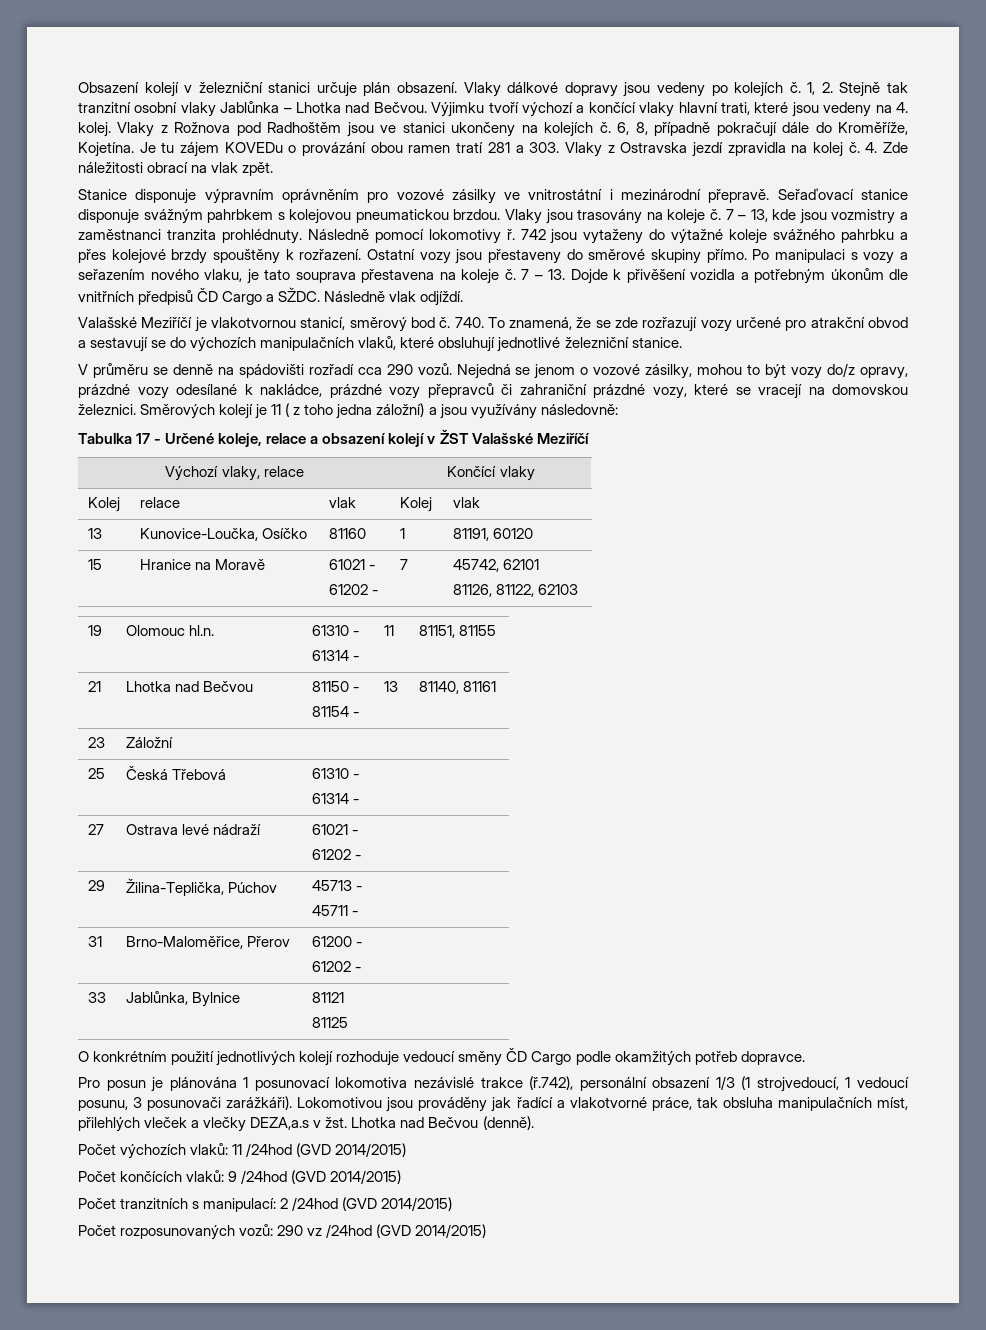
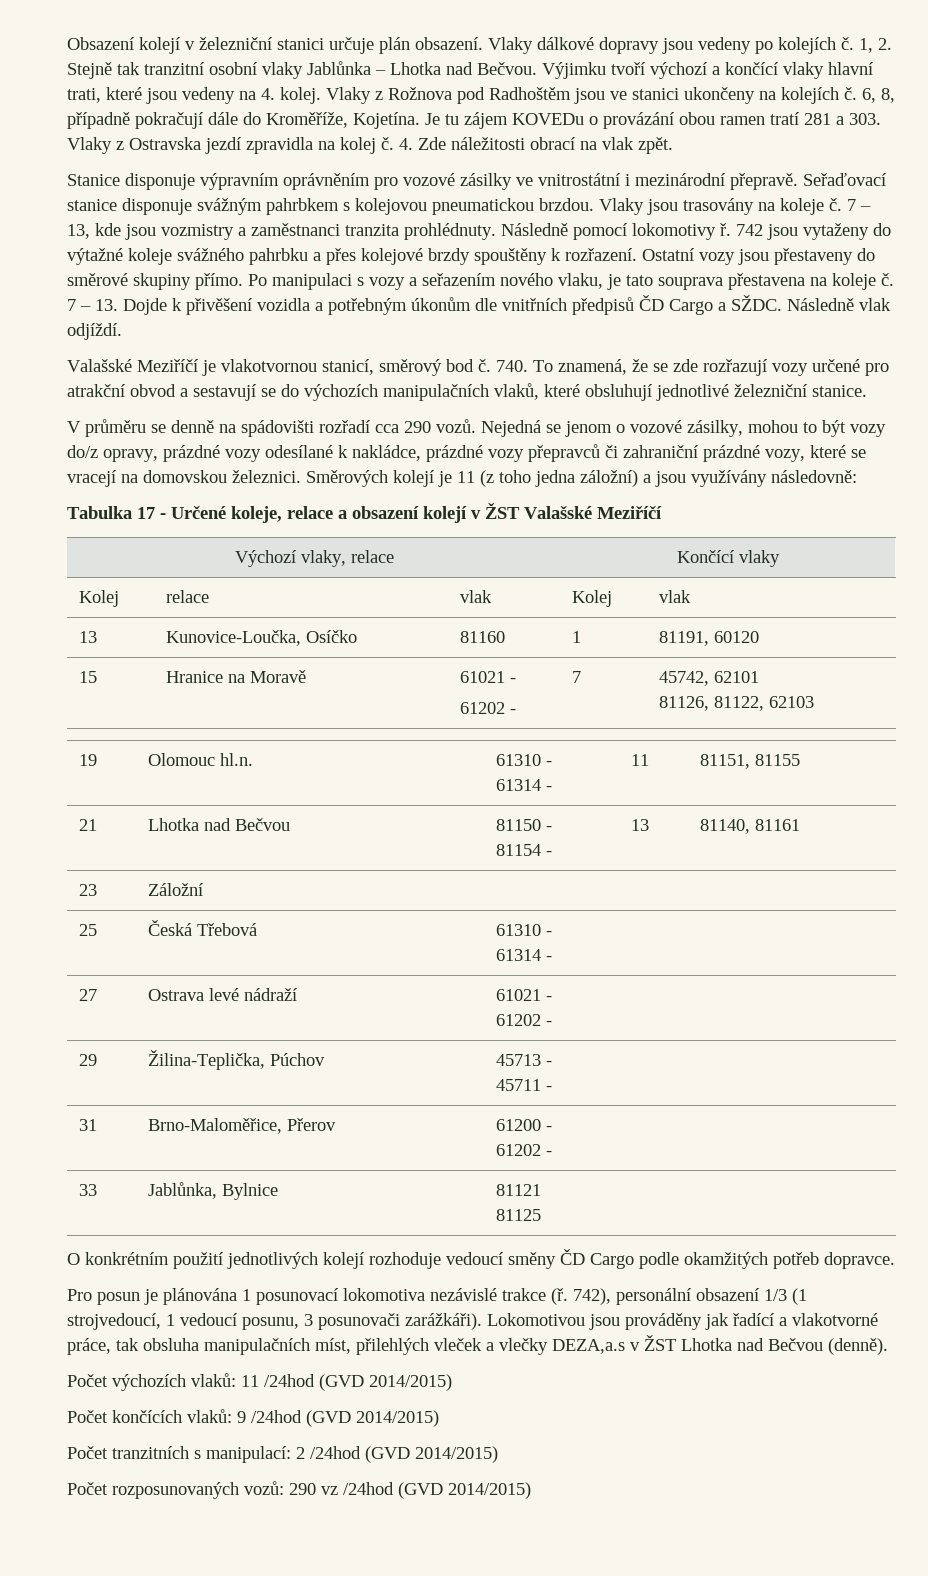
- Směrových kolejí je 11 ( z toho jedna záložní) a jsou využívány následovně:
+ Směrových kolejí je 11 (z toho jedna záložní) a jsou využívány následovně:
- Pro posun je plánována 1 posunovací lokomotiva nezávislé trakce (ř.742), personální obsazení 1/3 (1 strojvedoucí, 1 vedoucí posunu, 3 posunovači zarážkáři).
+ Pro posun je plánována 1 posunovací lokomotiva nezávislé trakce (ř. 742), personální obsazení 1/3 (1 strojvedoucí, 1 vedoucí posunu, 3 posunovači zarážkáři).
- Lokomotivou jsou prováděny jak řadící a vlakotvorné práce, tak obsluha manipulačních míst, přilehlých vleček a vlečky DEZA,a.s v žst. Lhotka nad Bečvou (denně).
+ Lokomotivou jsou prováděny jak řadící a vlakotvorné práce, tak obsluha manipulačních míst, přilehlých vleček a vlečky DEZA,a.s v ŽST Lhotka nad Bečvou (denně).

